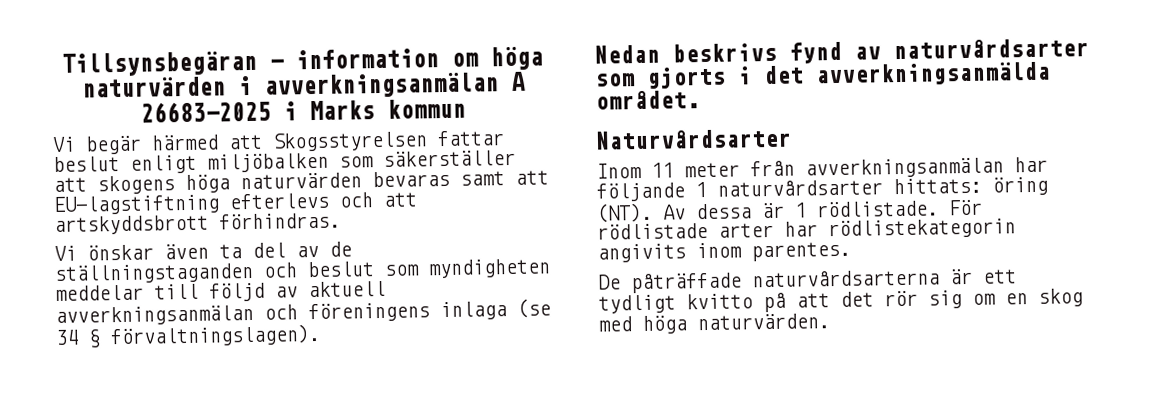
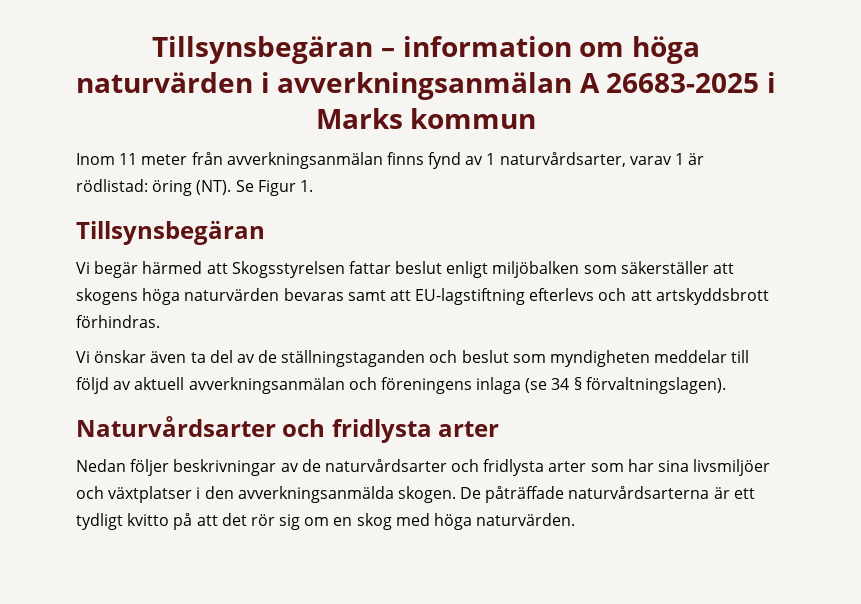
+ Inom 11 meter från avverkningsanmälan finns fynd av 1 naturvårdsarter, varav 1 är rödlistad: öring (NT). Se Figur 1.
+ Tillsynsbegäran
- Nedan beskrivs fynd av naturvårdsarter som gjorts i det avverkningsanmälda området.
- Naturvårdsarter
- Inom 11 meter från avverkningsanmälan har följande 1 naturvårdsarter hittats: öring (NT). Av dessa är 1 rödlistade. För rödlistade arter har rödlistekategorin angivits inom parentes.
- De påträffade naturvårdsarterna är ett tydligt kvitto på att det rör sig om en skog med höga naturvärden.
+ Naturvårdsarter och fridlysta arter
+ Nedan följer beskrivningar av de naturvårdsarter och fridlysta arter som har sina livsmiljöer och växtplatser i den avverkningsanmälda skogen. De påträffade naturvårdsarterna är ett tydligt kvitto på att det rör sig om en skog med höga naturvärden.

